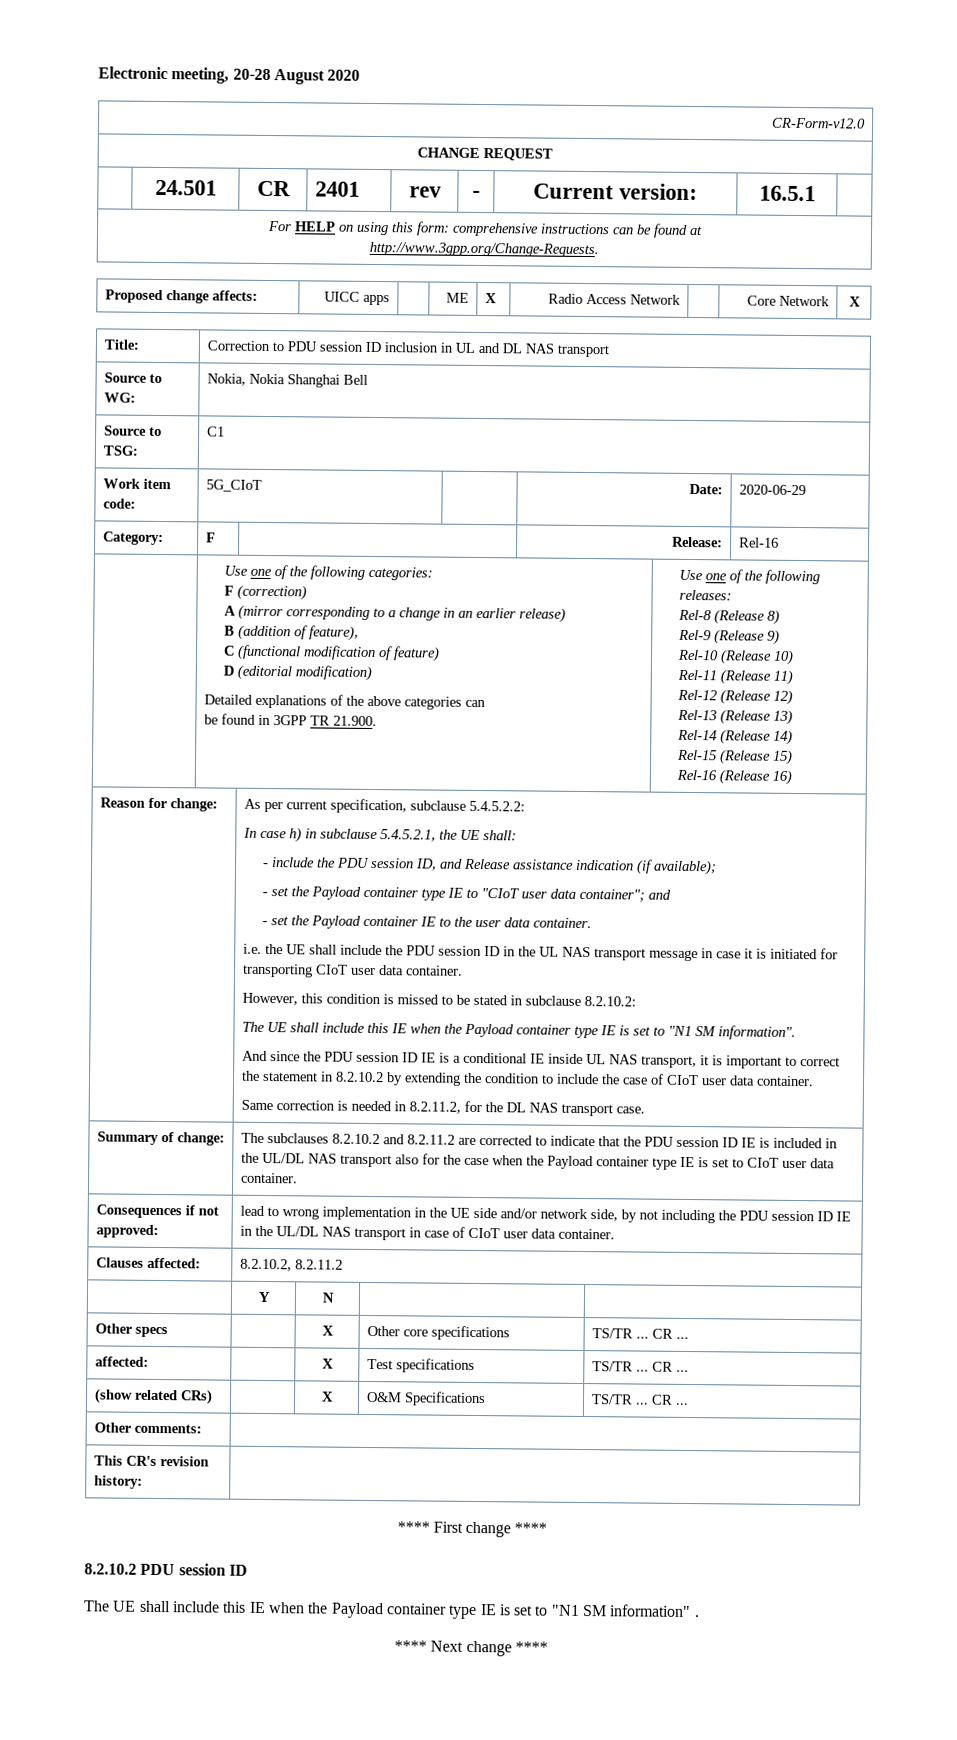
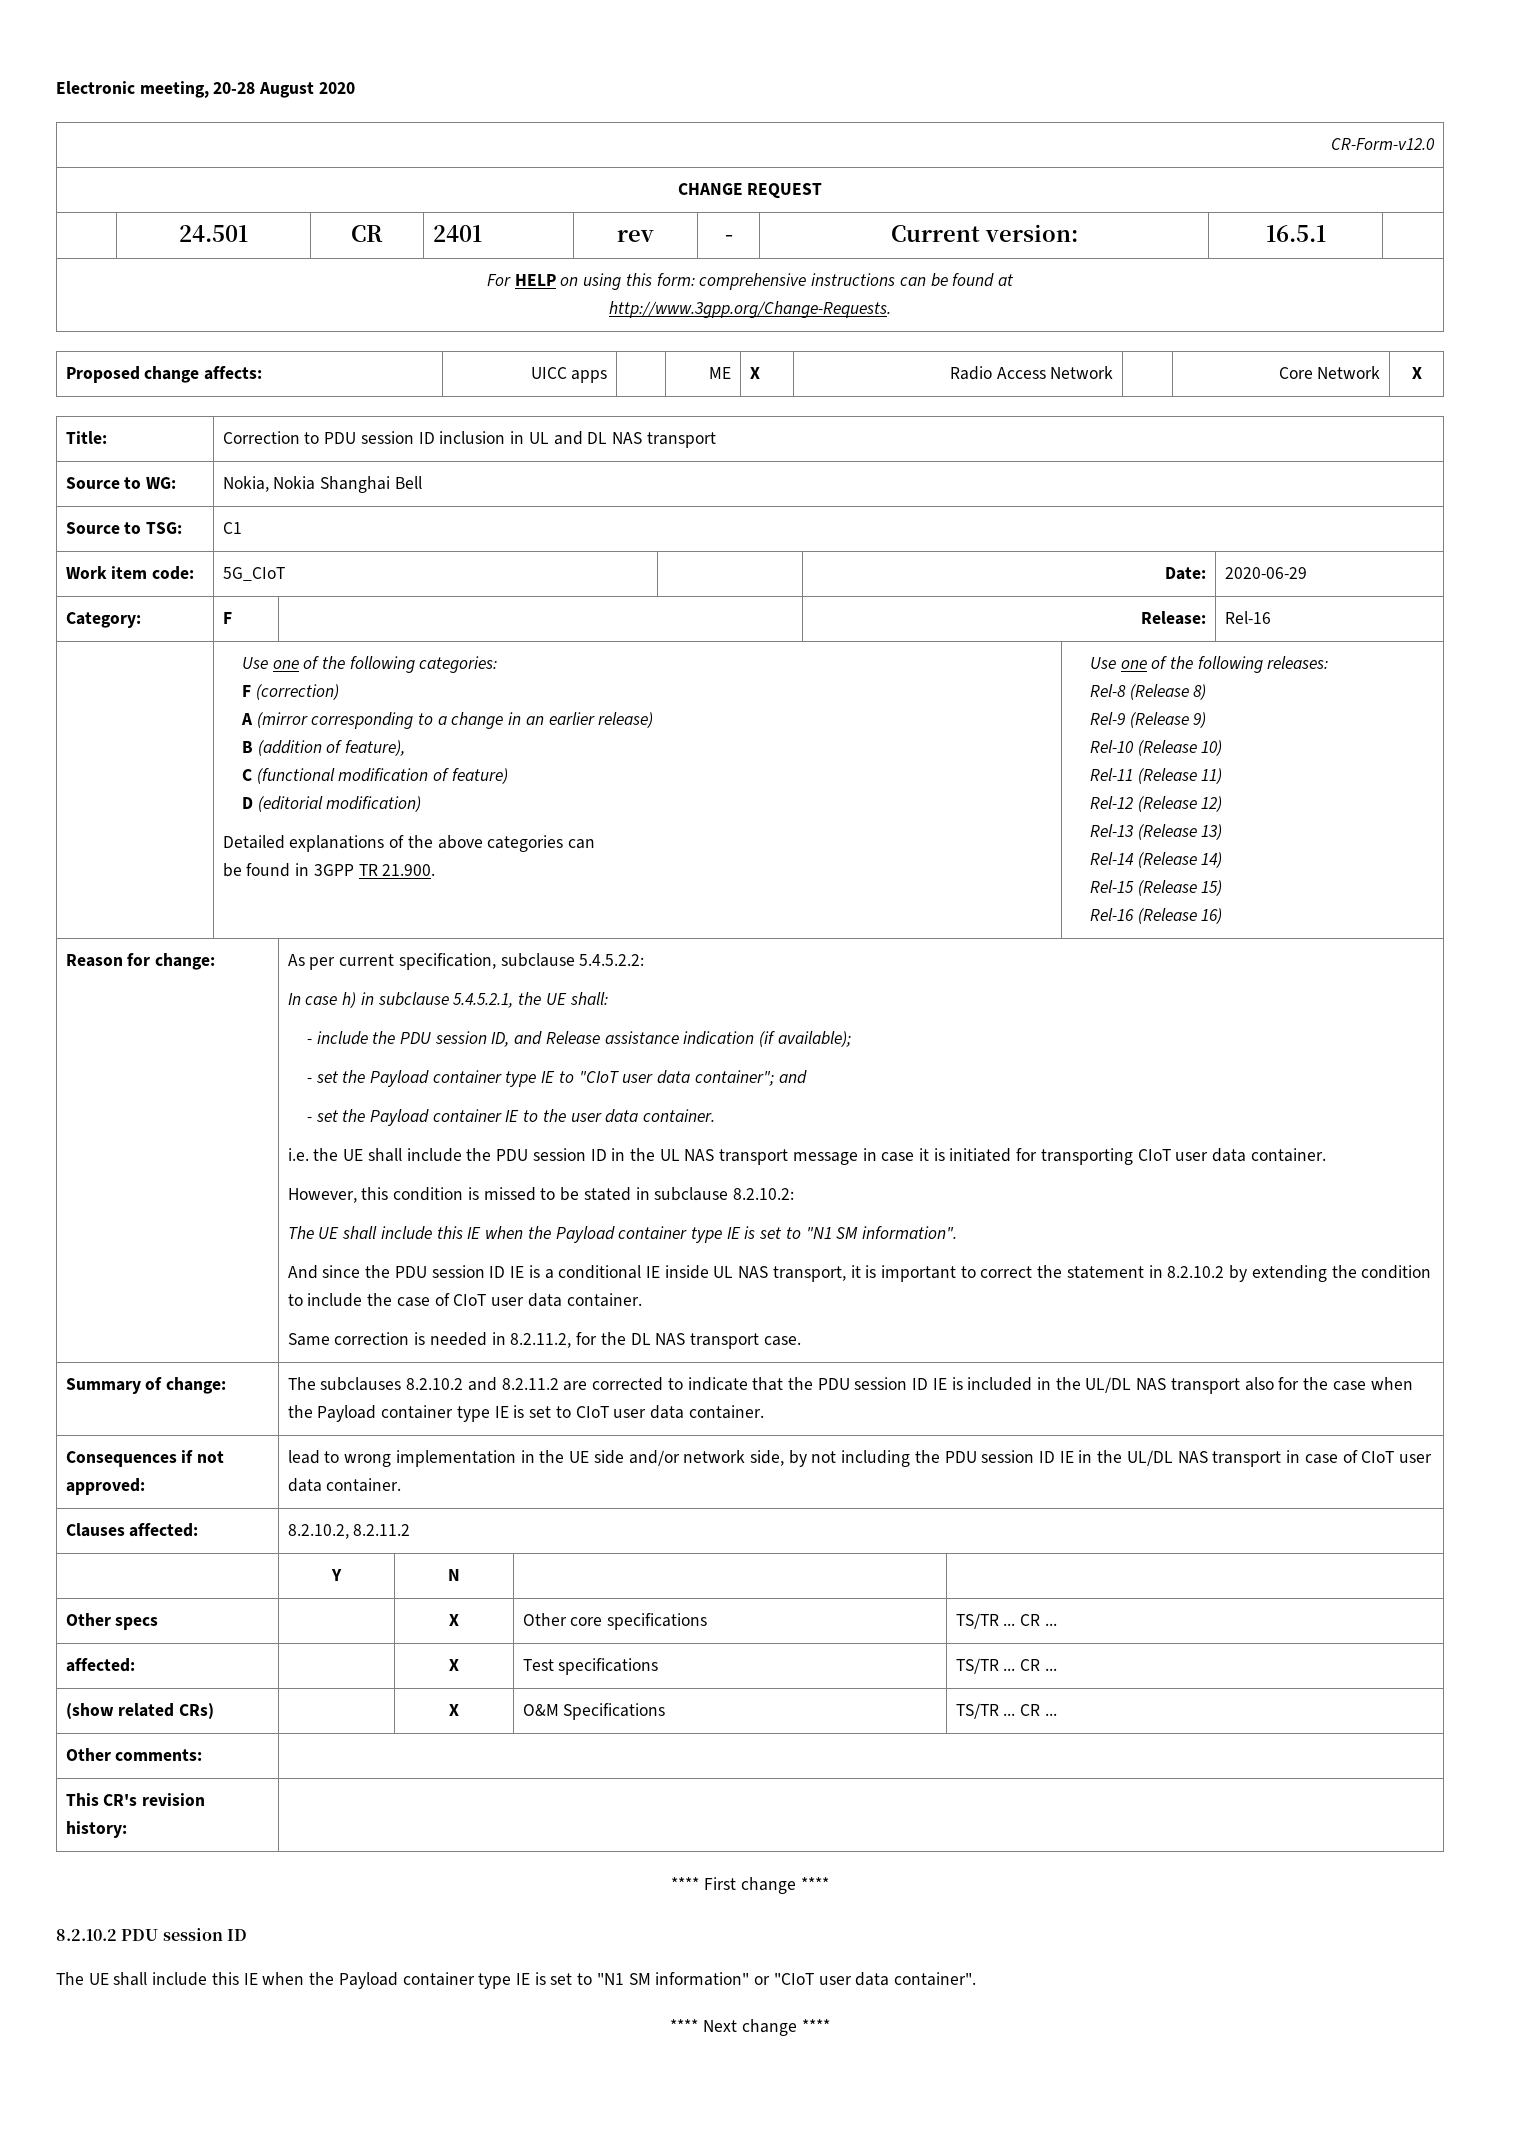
- The UE shall include this IE when the Payload container type IE is set to "N1 SM information" .
+ The UE shall include this IE when the Payload container type IE is set to "N1 SM information" or "CIoT user data container".

